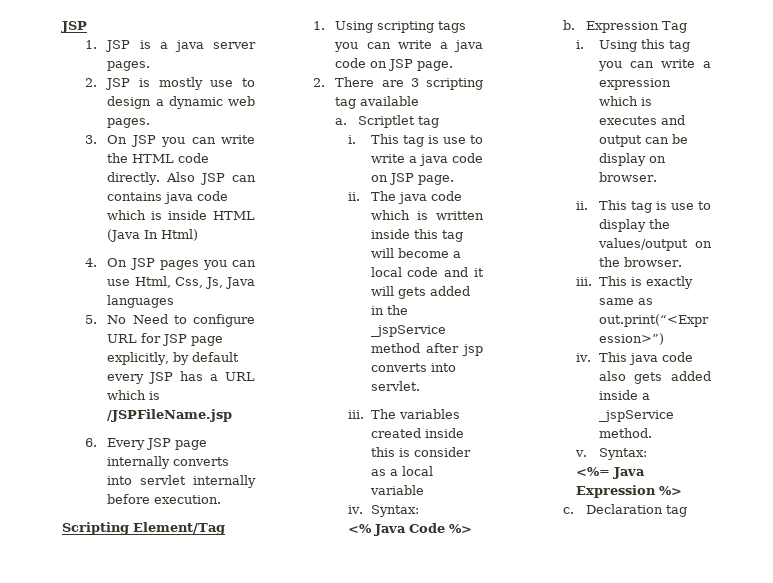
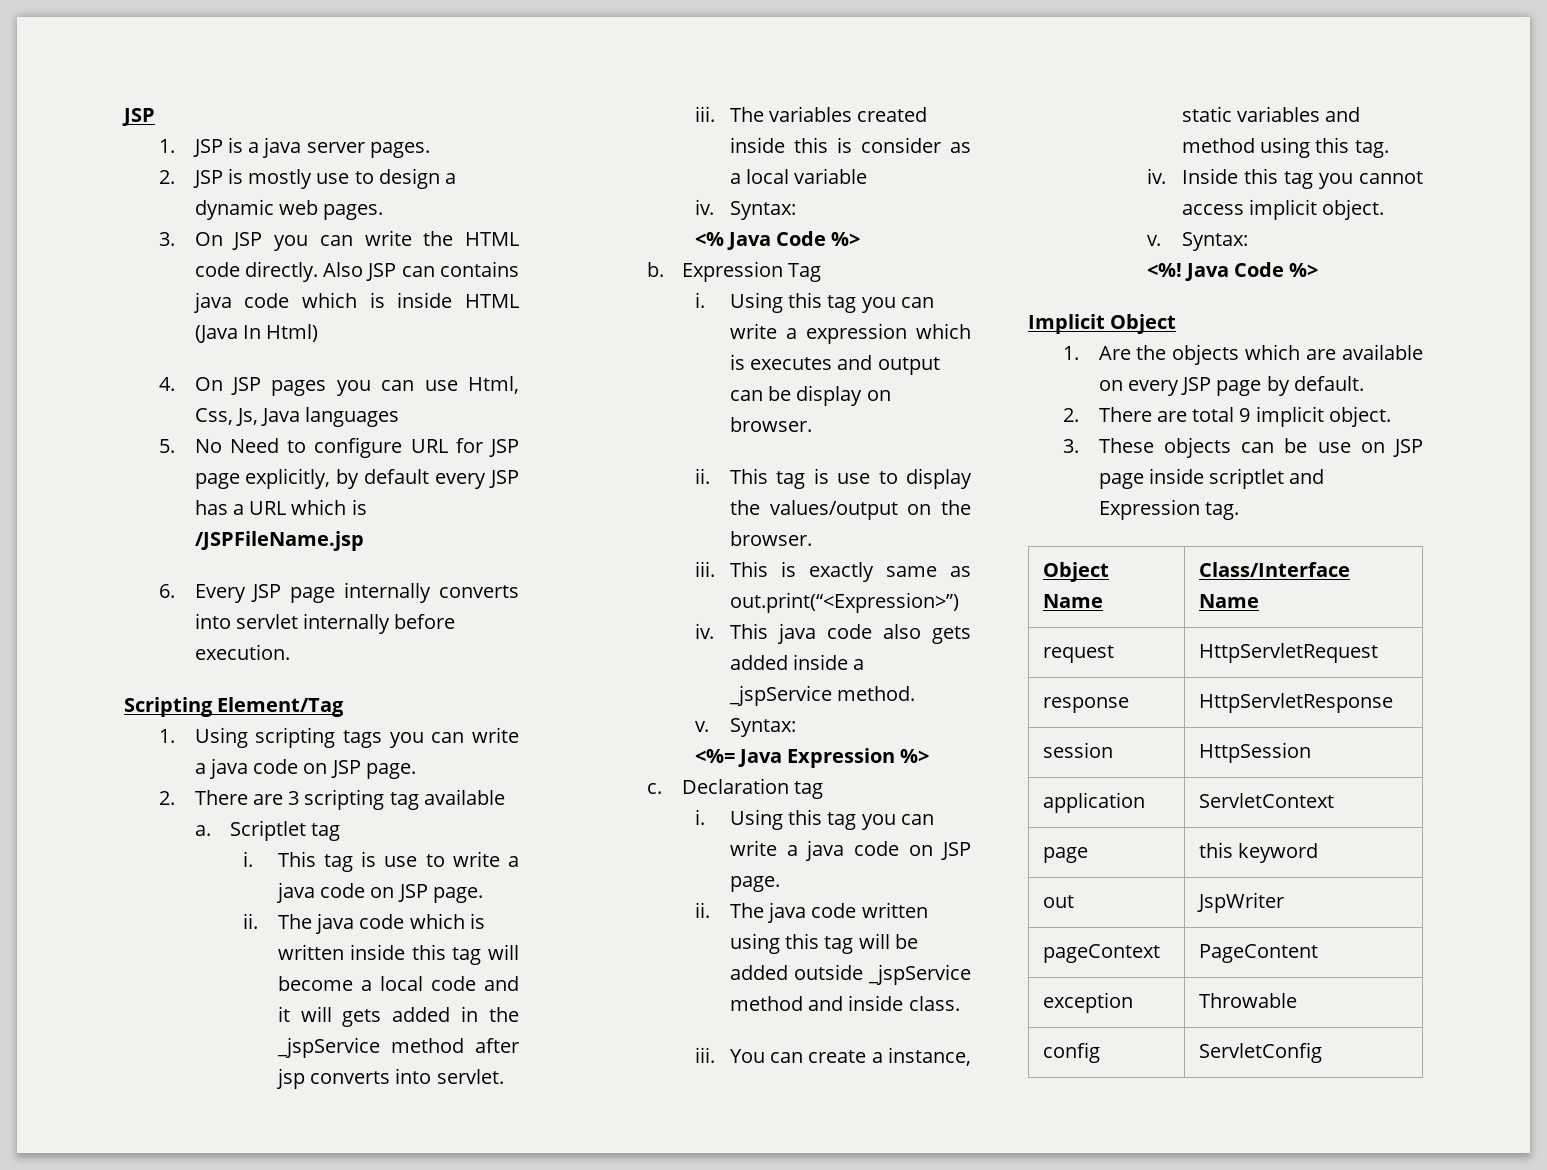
+ i. Using this tag you can write a java code on JSP page.
+ ii. The java code written using this tag will be added outside _jspService method and inside class.
+ iii. You can create a instance, static variables and method using this tag.
+ iv. Inside this tag you cannot access implicit object.
+ v. Syntax:
+ <%! Java Code %>
+ Implicit Object
+ 1. Are the objects which are available on every JSP page by default.
+ 2. There are total 9 implicit object.
+ 3. These objects can be use on JSP page inside scriptlet and Expression tag.
+ Object Name | Class/Interface Name
+ request | HttpServletRequest
+ response | HttpServletResponse
+ session | HttpSession
+ application | ServletContext
+ page | this keyword
+ out | JspWriter
+ pageContext | PageContent
+ exception | Throwable
+ config | ServletConfig

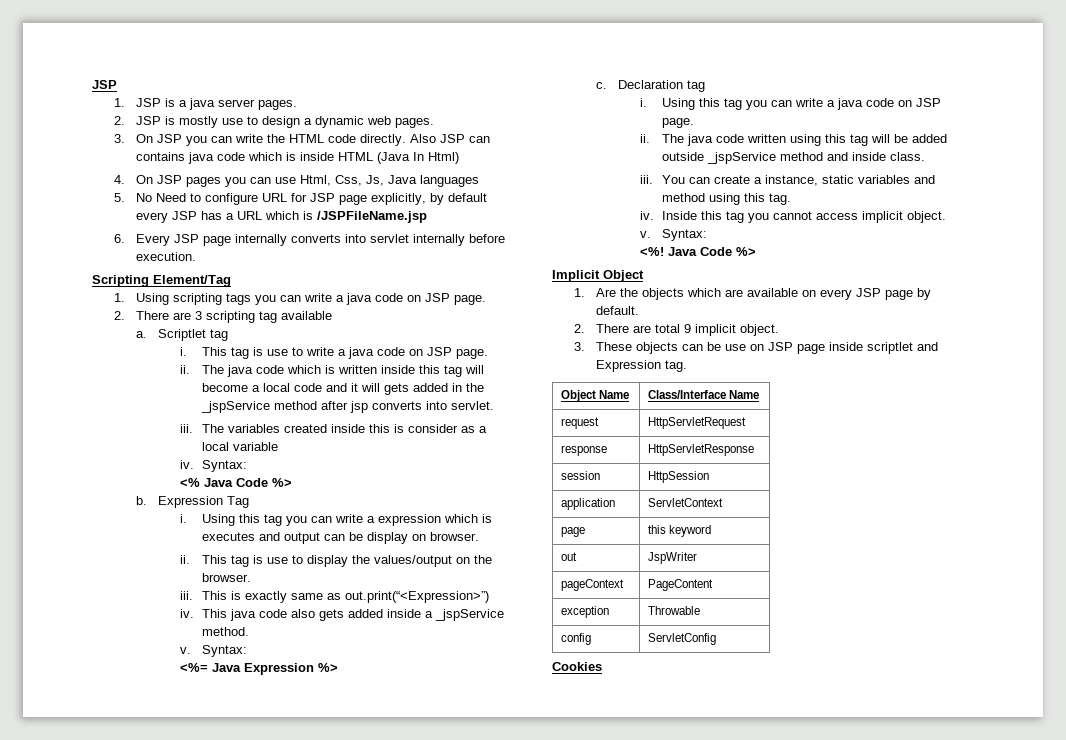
+ Cookies

